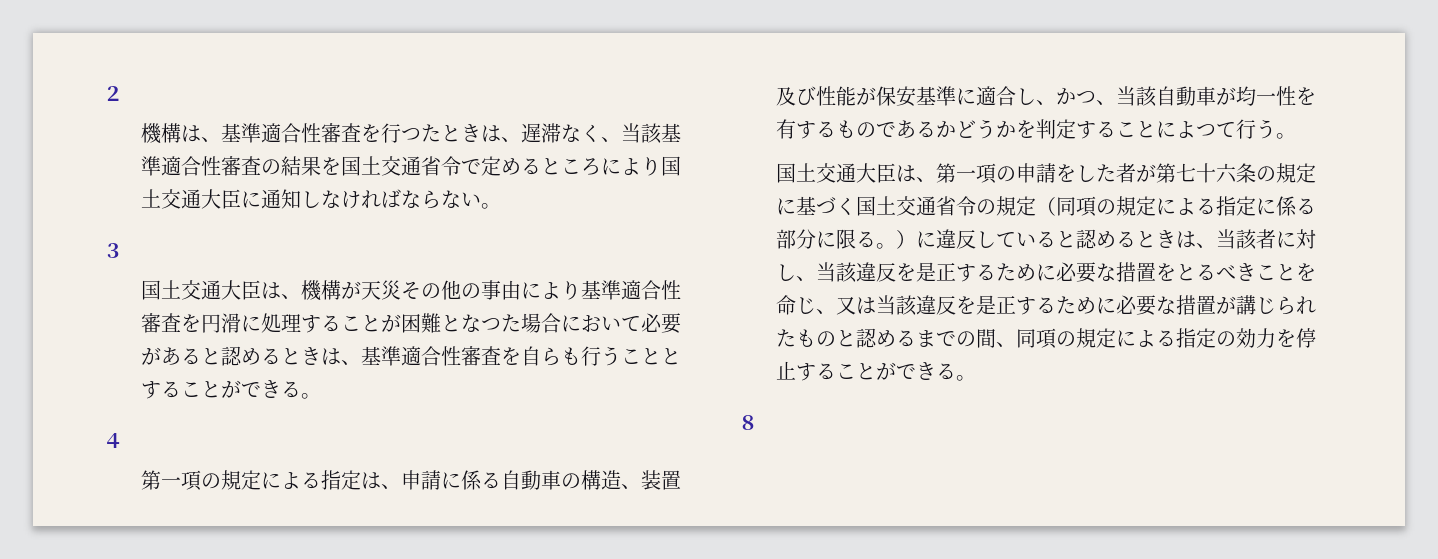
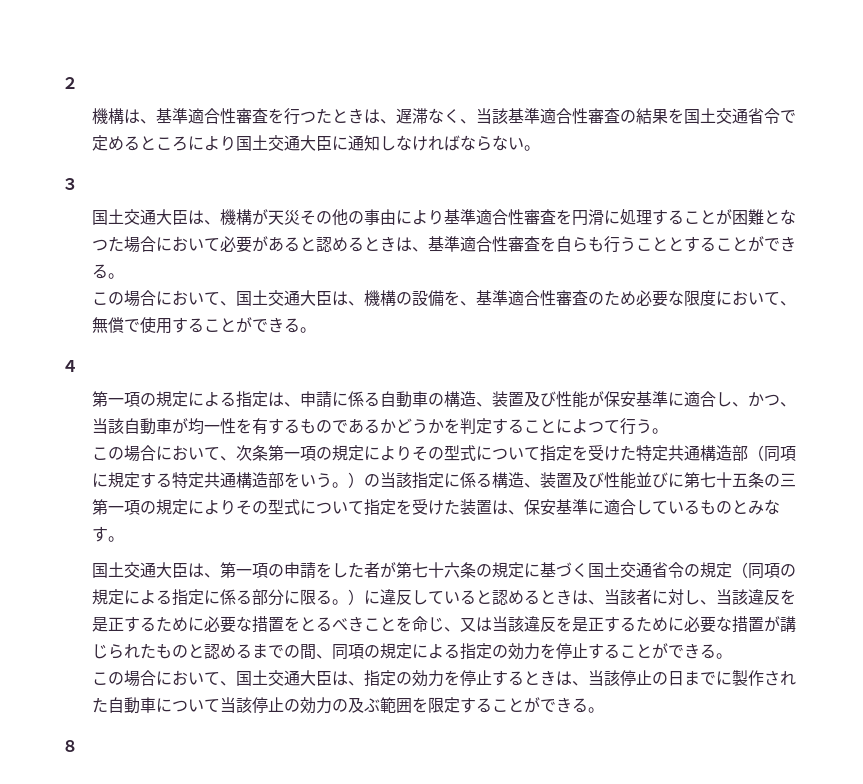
+ この場合において、国土交通大臣は、機構の設備を、基準適合性審査のため必要な限度において、無償で使用することができる。
+ この場合において、次条第一項の規定によりその型式について指定を受けた特定共通構造部（同項に規定する特定共通構造部をいう。）の当該指定に係る構造、装置及び性能並びに第七十五条の三第一項の規定によりその型式について指定を受けた装置は、保安基準に適合しているものとみなす。
+ この場合において、国土交通大臣は、指定の効力を停止するときは、当該停止の日までに製作された自動車について当該停止の効力の及ぶ範囲を限定することができる。

